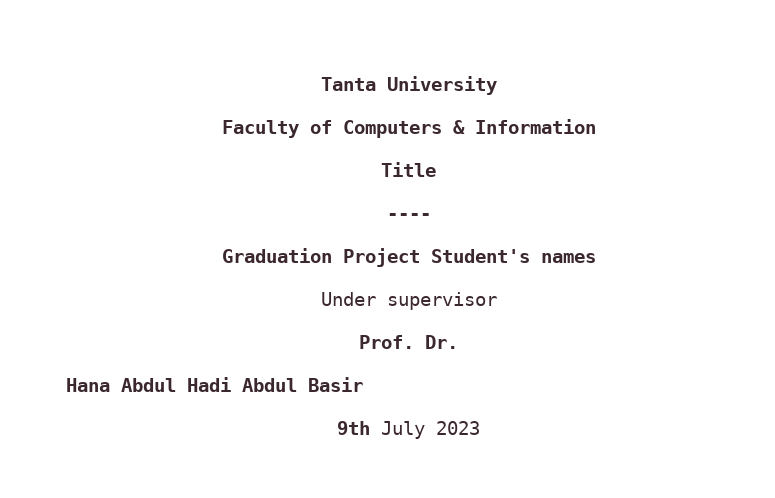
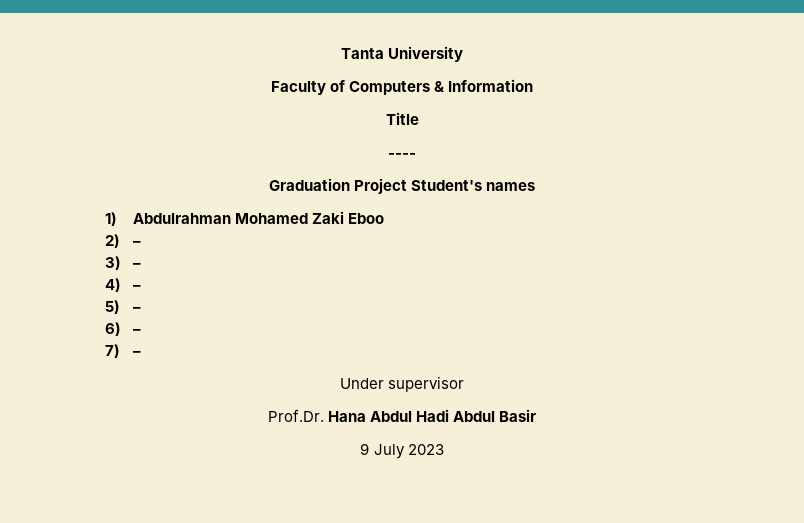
+ 1) Abdulrahman Mohamed Zaki Eboo
+ 2) –
+ 3) –
+ 4) –
+ 5) –
+ 6) –
+ 7) –
- Prof. Dr.
- Hana Abdul Hadi Abdul Basir
+ Prof.Dr. Hana Abdul Hadi Abdul Basir
- 9th July 2023
+ 9 July 2023

